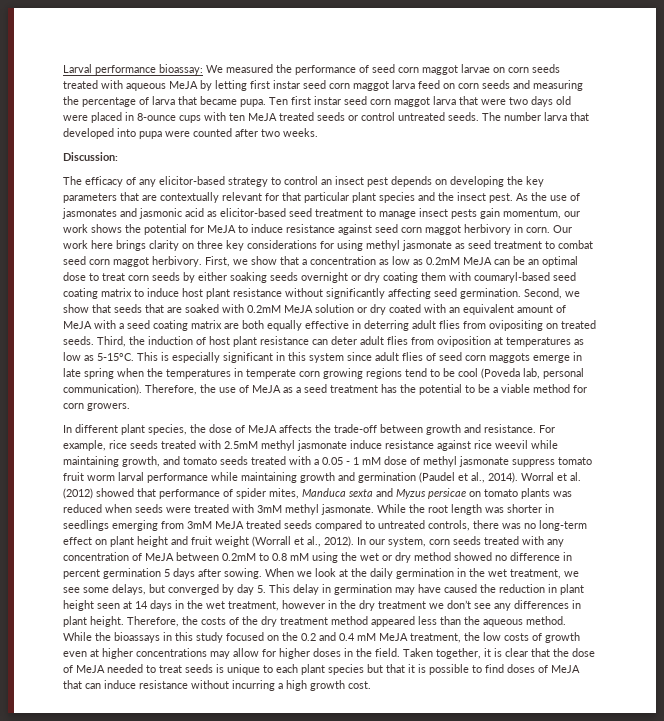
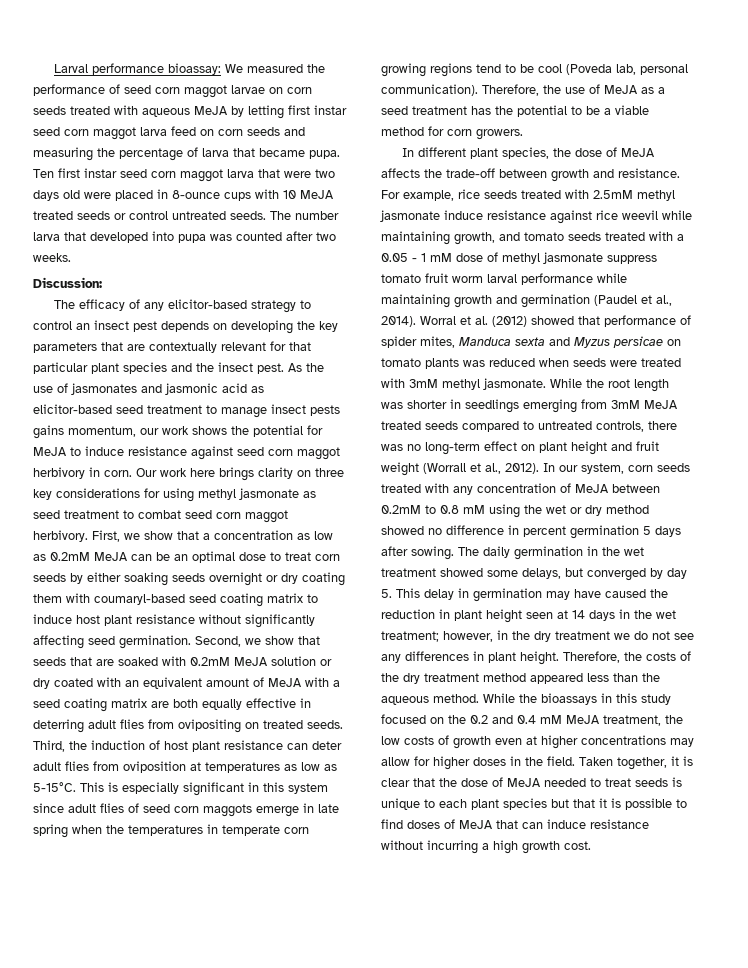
- Ten first instar seed corn maggot larva that were two days old were placed in 8-ounce cups with ten MeJA treated seeds or control untreated seeds.
+ Ten first instar seed corn maggot larva that were two days old were placed in 8-ounce cups with 10 MeJA treated seeds or control untreated seeds.
- The number larva that developed into pupa were counted after two weeks.
+ The number larva that developed into pupa was counted after two weeks.
- As the use of jasmonates and jasmonic acid as elicitor-based seed treatment to manage insect pests gain momentum, our work shows the potential for MeJA to induce resistance against seed corn maggot herbivory in corn.
+ As the use of jasmonates and jasmonic acid as elicitor-based seed treatment to manage insect pests gains momentum, our work shows the potential for MeJA to induce resistance against seed corn maggot herbivory in corn.
- When we look at the daily germination in the wet treatment, we see some delays, but converged by day 5. This delay in germination may have caused the reduction in plant height seen at 14 days in the wet treatment, however in the dry treatment we don’t see any differences in plant height.
+ The daily germination in the wet treatment showed some delays, but converged by day 5. This delay in germination may have caused the reduction in plant height seen at 14 days in the wet treatment; however, in the dry treatment we do not see any differences in plant height.

